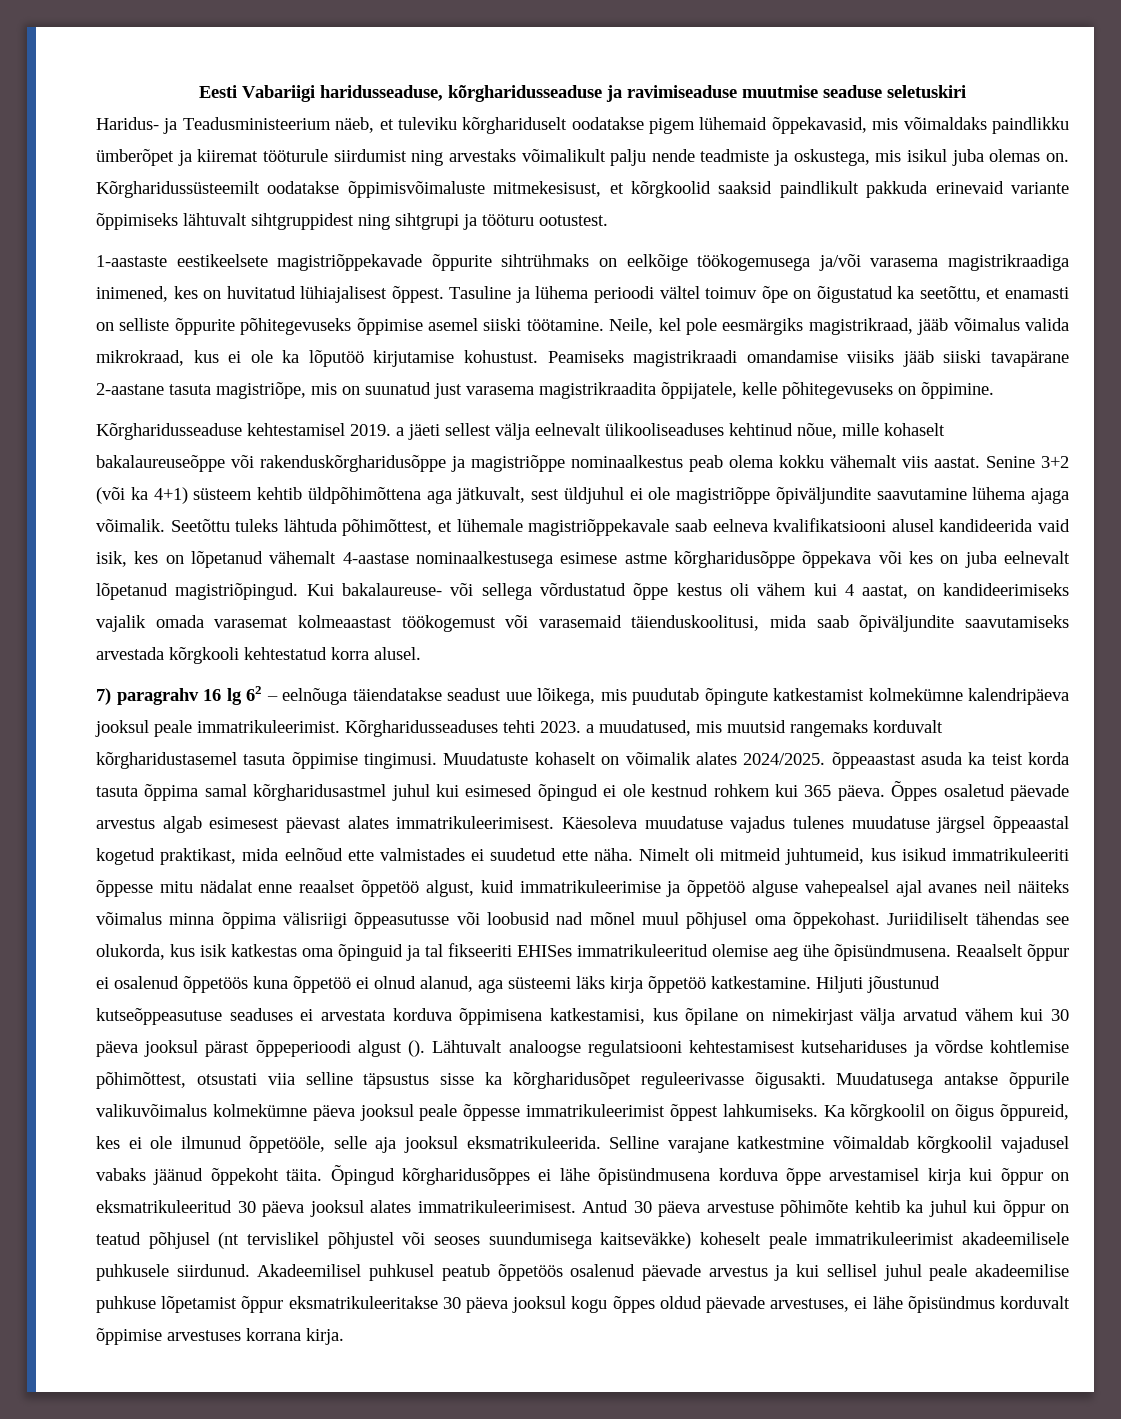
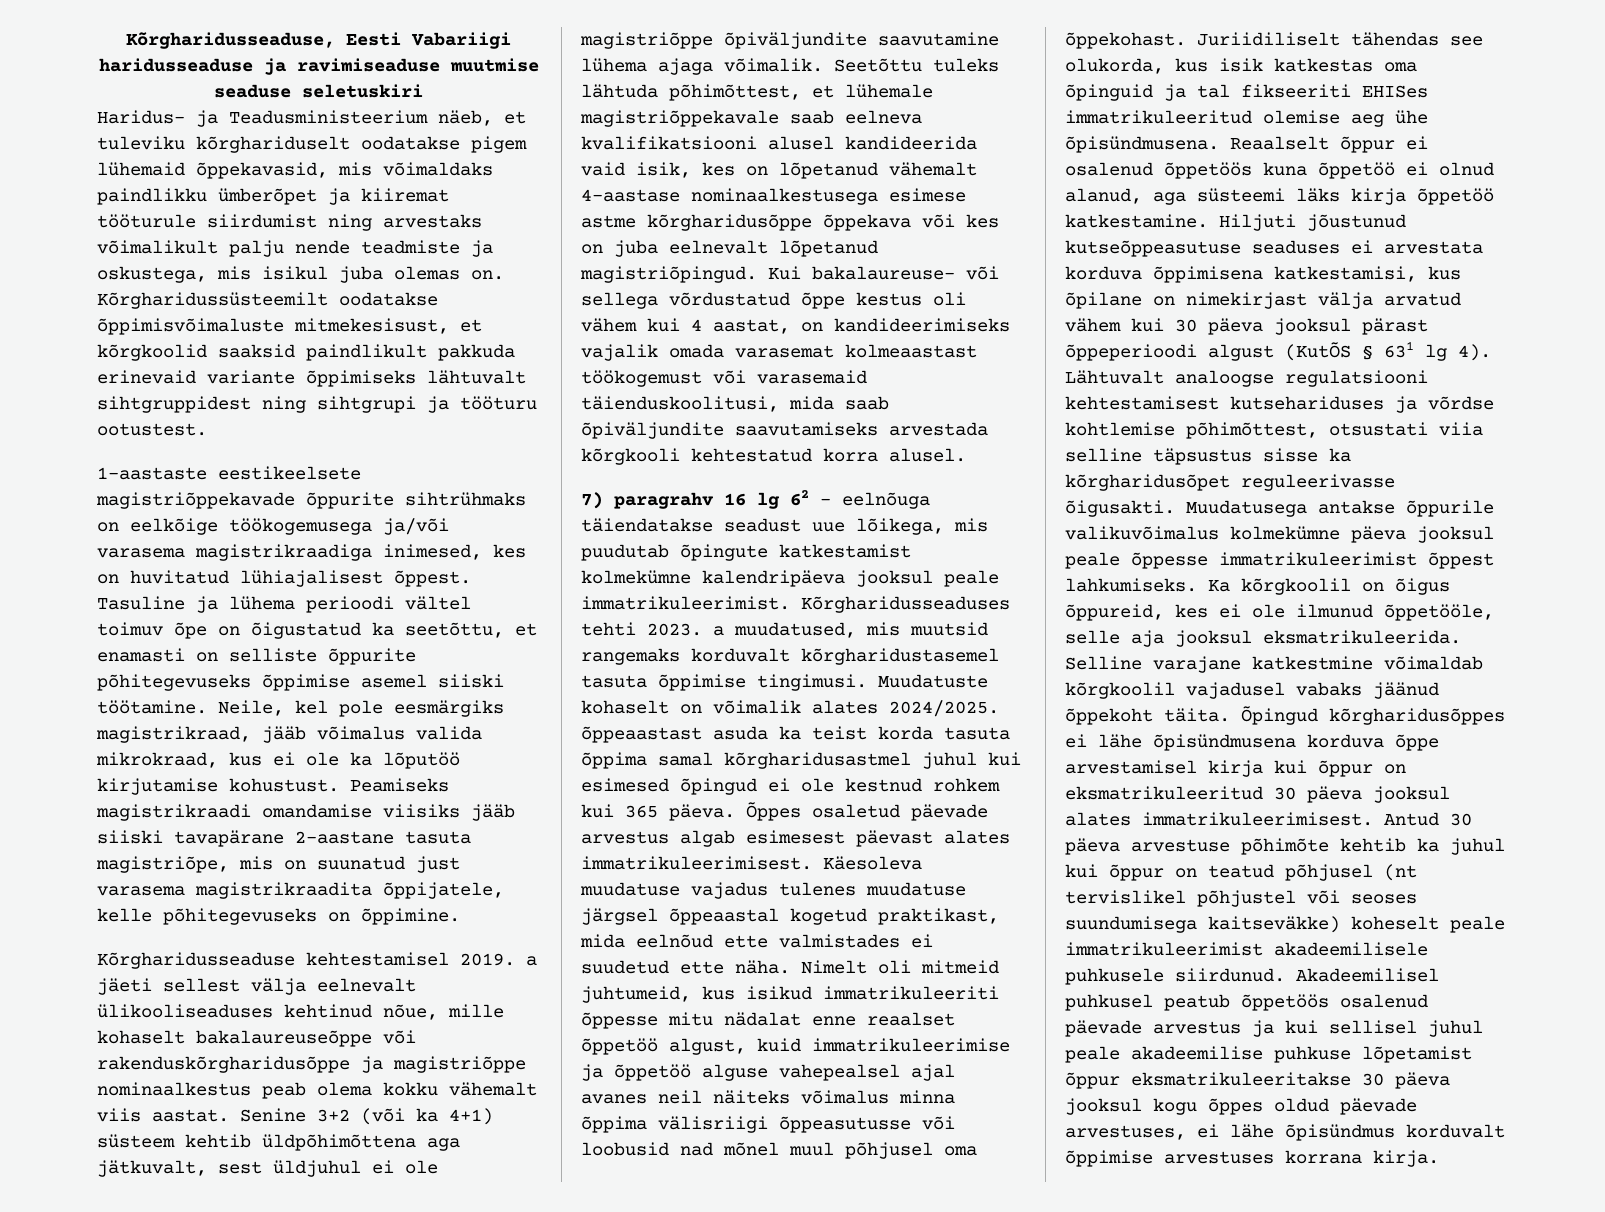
- Eesti Vabariigi haridusseaduse, kõrgharidusseaduse ja ravimiseaduse muutmise seaduse seletuskiri
+ Kõrgharidusseaduse, Eesti Vabariigi haridusseaduse ja ravimiseaduse muutmise seaduse seletuskiri
- 1-aastaste eestikeelsete magistriõppekavade õppurite sihtrühmaks on eelkõige töökogemusega ja/või varasema magistrikraadiga inimened, kes on huvitatud lühiajalisest õppest.
+ 1-aastaste eestikeelsete magistriõppekavade õppurite sihtrühmaks on eelkõige töökogemusega ja/või varasema magistrikraadiga inimesed, kes on huvitatud lühiajalisest õppest.
- Hiljuti jõustunud kutseõppeasutuse seaduses ei arvestata korduva õppimisena katkestamisi, kus õpilane on nimekirjast välja arvatud vähem kui 30 päeva jooksul pärast õppeperioodi algust ().
+ Hiljuti jõustunud kutseõppeasutuse seaduses ei arvestata korduva õppimisena katkestamisi, kus õpilane on nimekirjast välja arvatud vähem kui 30 päeva jooksul pärast õppeperioodi algust (KutÕS § 631 lg 4).

